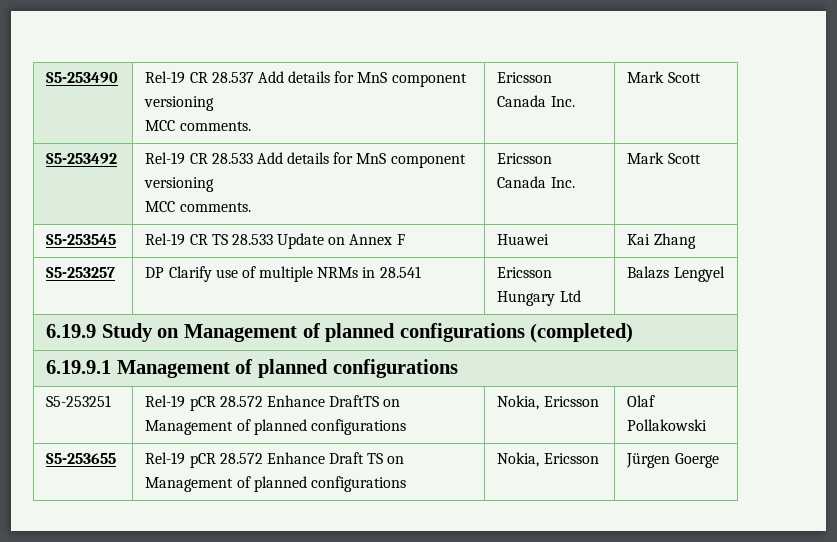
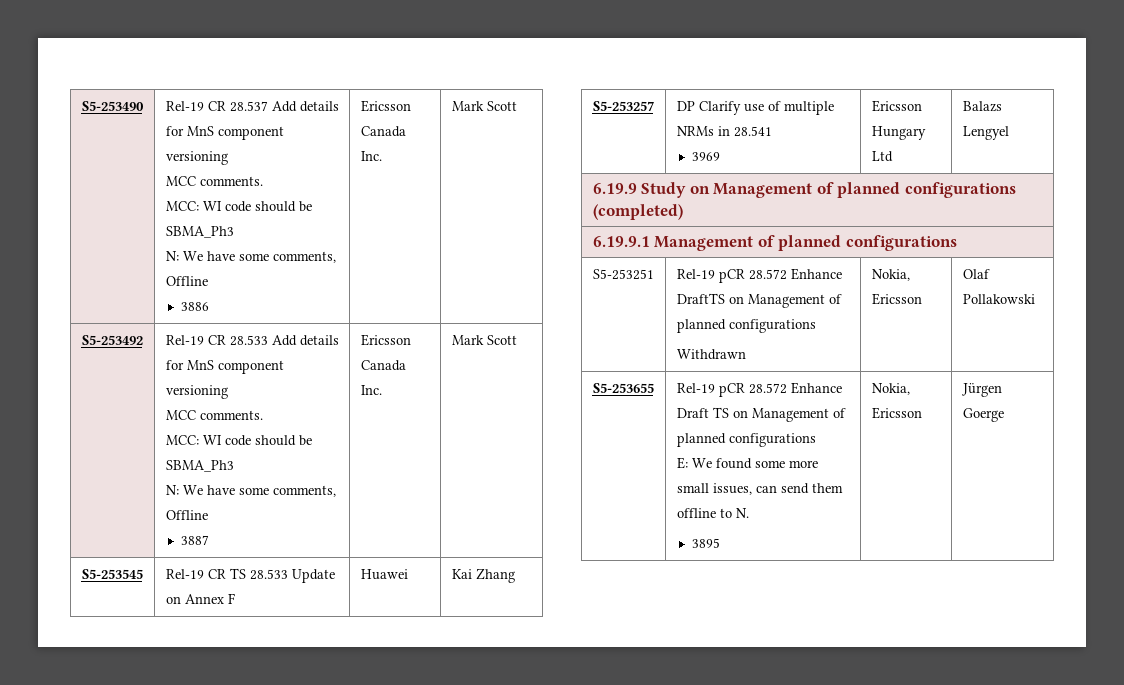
  S5-253490 | Rel-19 CR 28.537 Add details for MnS component versioning
- MCC comments. | Ericsson Canada Inc. | Mark Scott
+ MCC comments.
+ MCC: WI code should be SBMA_Ph3
+ N: We have some comments, Offline
+ 3886 | Ericsson Canada Inc. | Mark Scott
  S5-253492 | Rel-19 CR 28.533 Add details for MnS component versioning
- MCC comments. | Ericsson Canada Inc. | Mark Scott
+ MCC comments.
+ MCC: WI code should be SBMA_Ph3
+ N: We have some comments, Offline
+ 3887 | Ericsson Canada Inc. | Mark Scott
- S5-253257 | DP Clarify use of multiple NRMs in 28.541 | Ericsson Hungary Ltd | Balazs Lengyel
+ S5-253257 | DP Clarify use of multiple NRMs in 28.541
+ 3969 | Ericsson Hungary Ltd | Balazs Lengyel
- S5-253251 | Rel-19 pCR 28.572 Enhance DraftTS on Management of planned configurations | Nokia, Ericsson | Olaf Pollakowski
+ S5-253251 | Rel-19 pCR 28.572 Enhance DraftTS on Management of planned configurations
+ Withdrawn | Nokia, Ericsson | Olaf Pollakowski
- S5-253655 | Rel-19 pCR 28.572 Enhance Draft TS on Management of planned configurations | Nokia, Ericsson | Jürgen Goerge
+ S5-253655 | Rel-19 pCR 28.572 Enhance Draft TS on Management of planned configurations
+ E: We found some more small issues, can send them offline to N.
+ 3895 | Nokia, Ericsson | Jürgen Goerge

